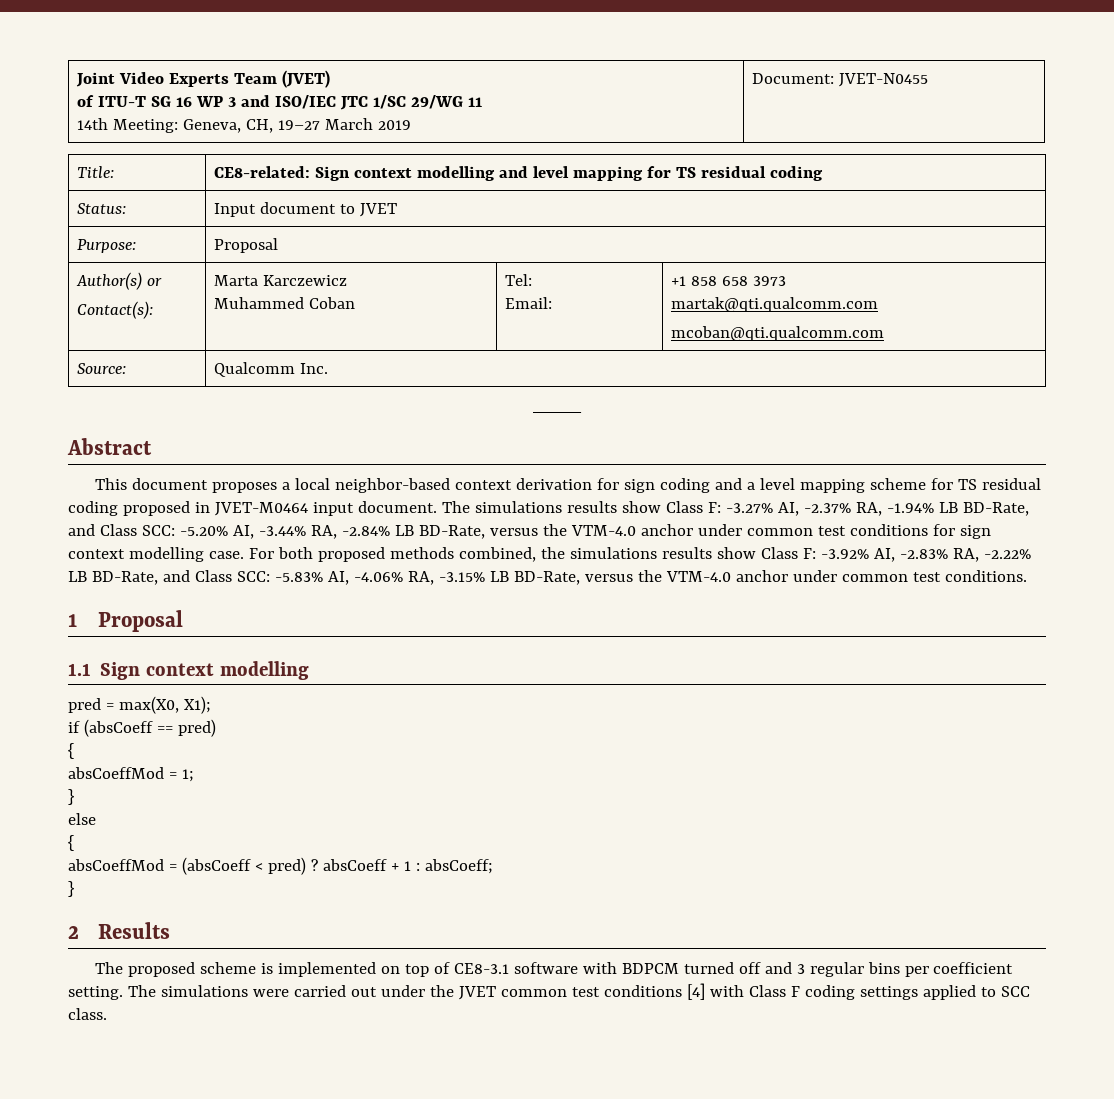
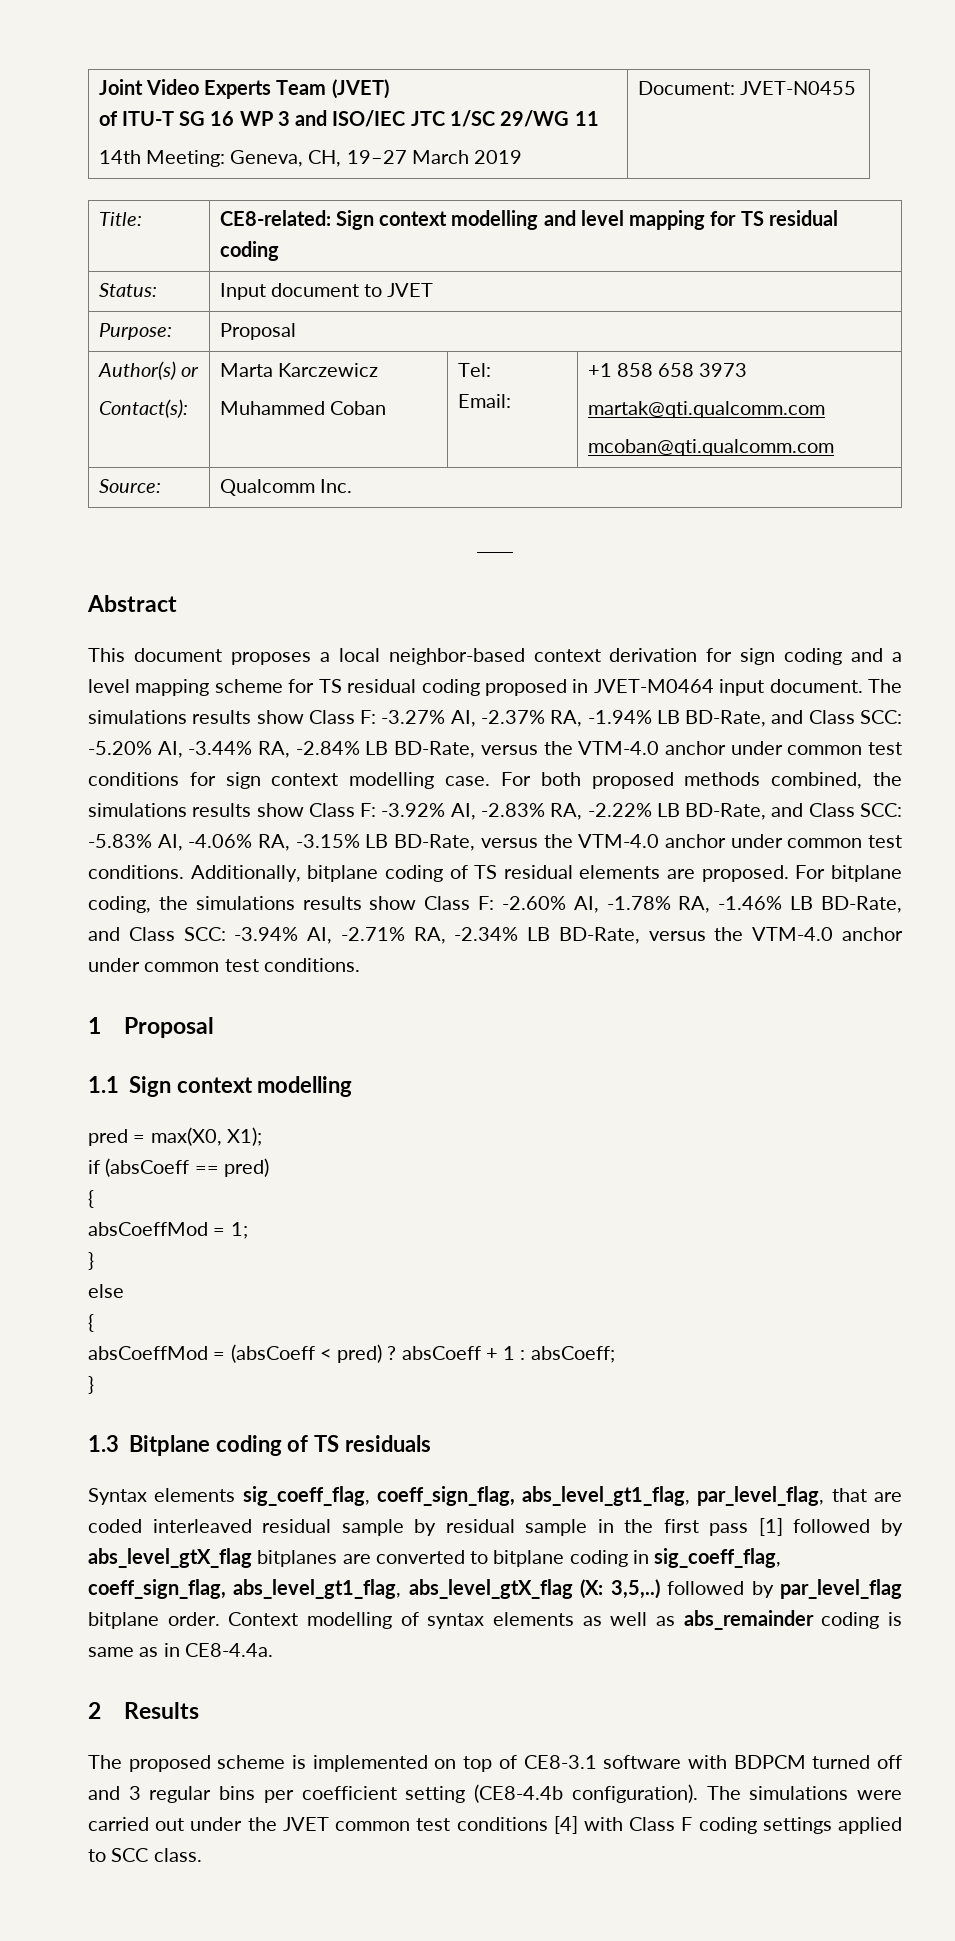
+ Additionally, bitplane coding of TS residual elements are proposed. For bitplane coding, the simulations results show Class F: -2.60% AI, -1.78% RA, -1.46% LB BD-Rate, and Class SCC: -3.94% AI, -2.71% RA, -2.34% LB BD-Rate, versus the VTM-4.0 anchor under common test conditions.
+ 1.3 Bitplane coding of TS residuals
+ Syntax elements sig_coeff_flag, coeff_sign_flag, abs_level_gt1_flag, par_level_flag, that are coded interleaved residual sample by residual sample in the first pass [1] followed by abs_level_gtX_flag bitplanes are converted to bitplane coding in sig_coeff_flag, coeff_sign_flag, abs_level_gt1_flag, abs_level_gtX_flag (X: 3,5,..) followed by par_level_flag bitplane order. Context modelling of syntax elements as well as abs_remainder coding is same as in CE8-4.4a.
- The proposed scheme is implemented on top of CE8-3.1 software with BDPCM turned off and 3 regular bins per coefficient setting.
+ The proposed scheme is implemented on top of CE8-3.1 software with BDPCM turned off and 3 regular bins per coefficient setting (CE8-4.4b configuration).

